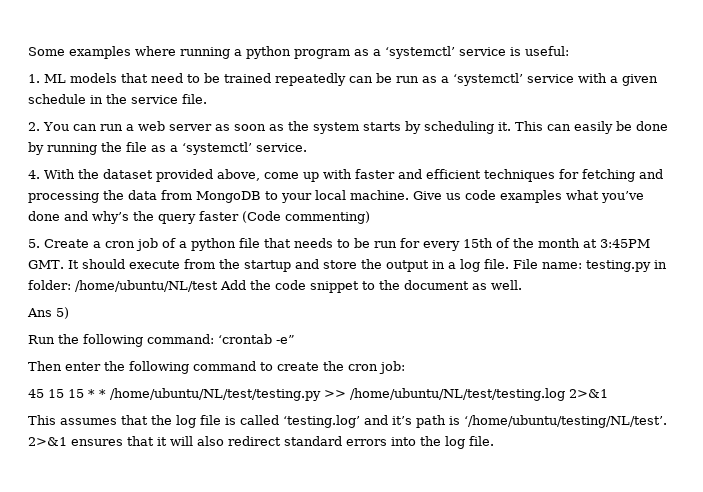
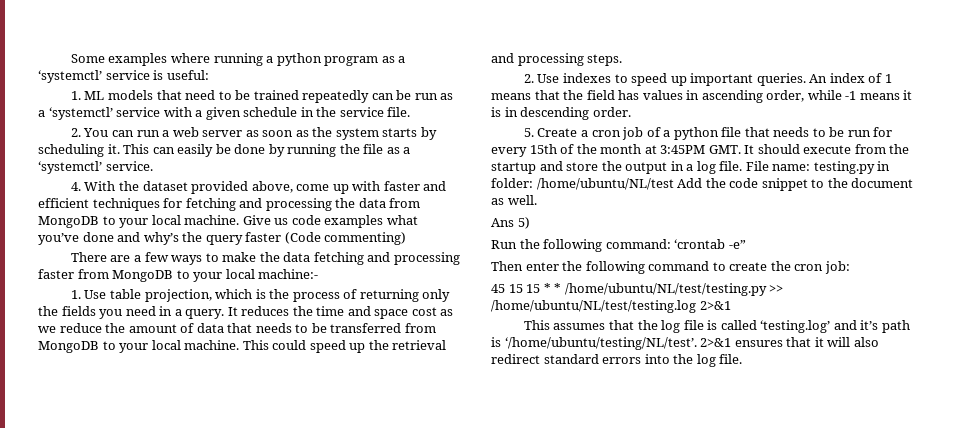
+ There are a few ways to make the data fetching and processing faster from MongoDB to your local machine:-
+ 1. Use table projection, which is the process of returning only the fields you need in a query. It reduces the time and space cost as we reduce the amount of data that needs to be transferred from MongoDB to your local machine. This could speed up the retrieval and processing steps.
+ 2. Use indexes to speed up important queries. An index of 1 means that the field has values in ascending order, while -1 means it is in descending order.

